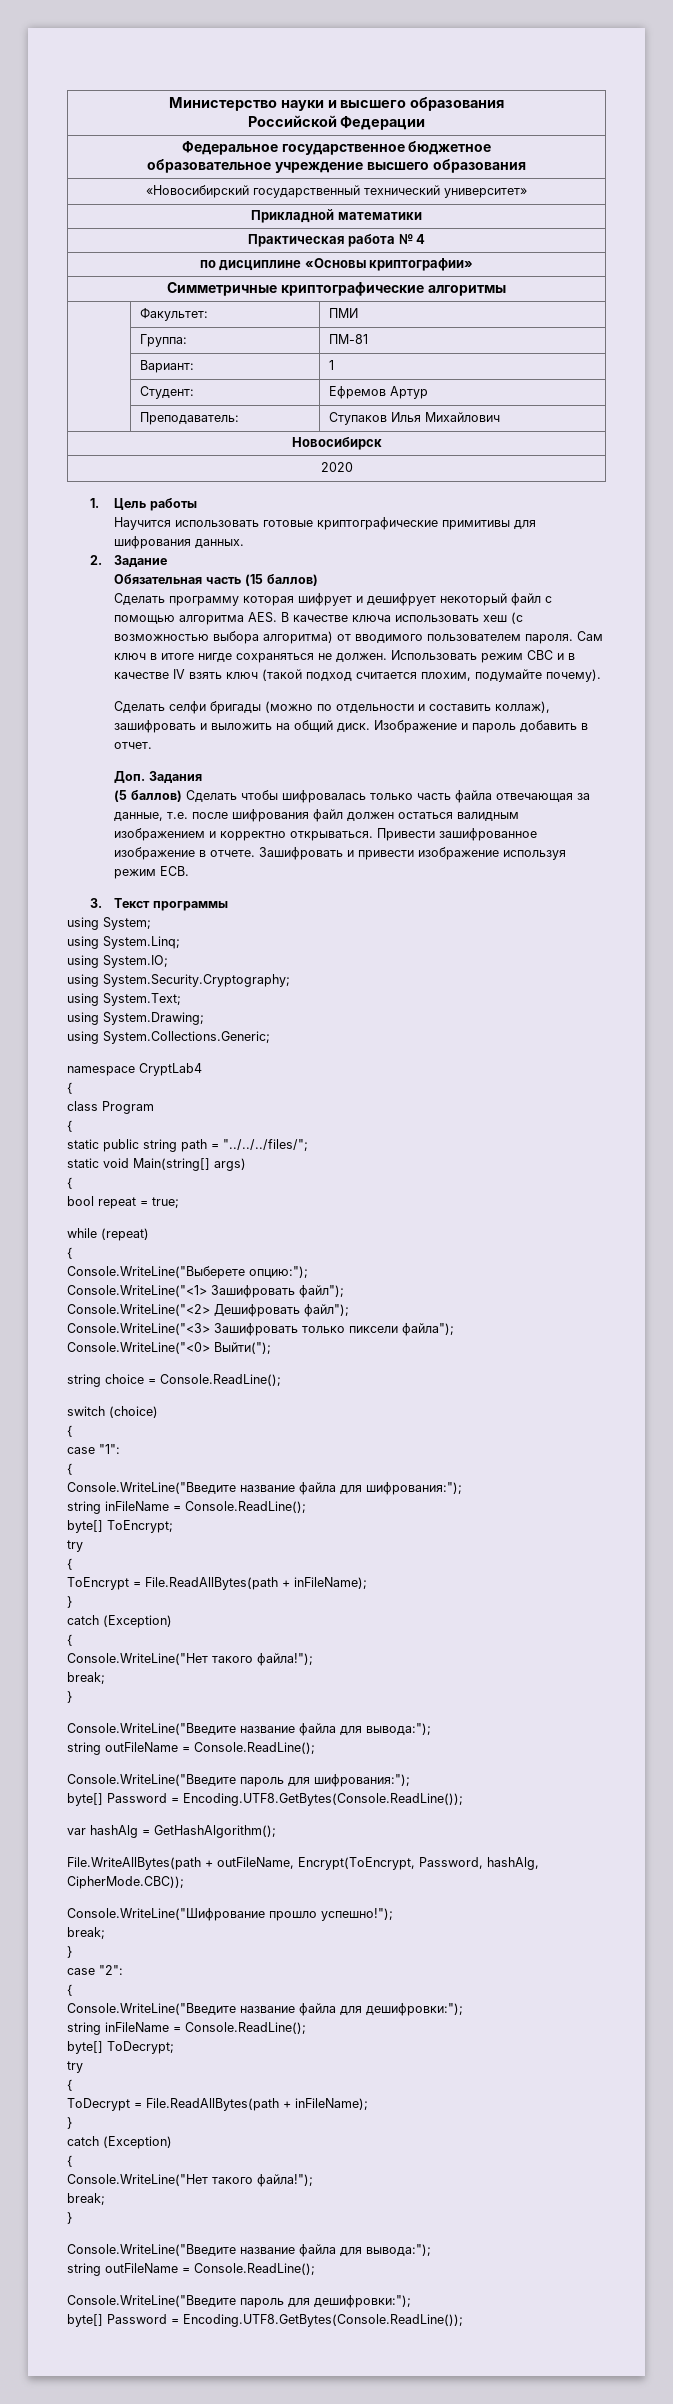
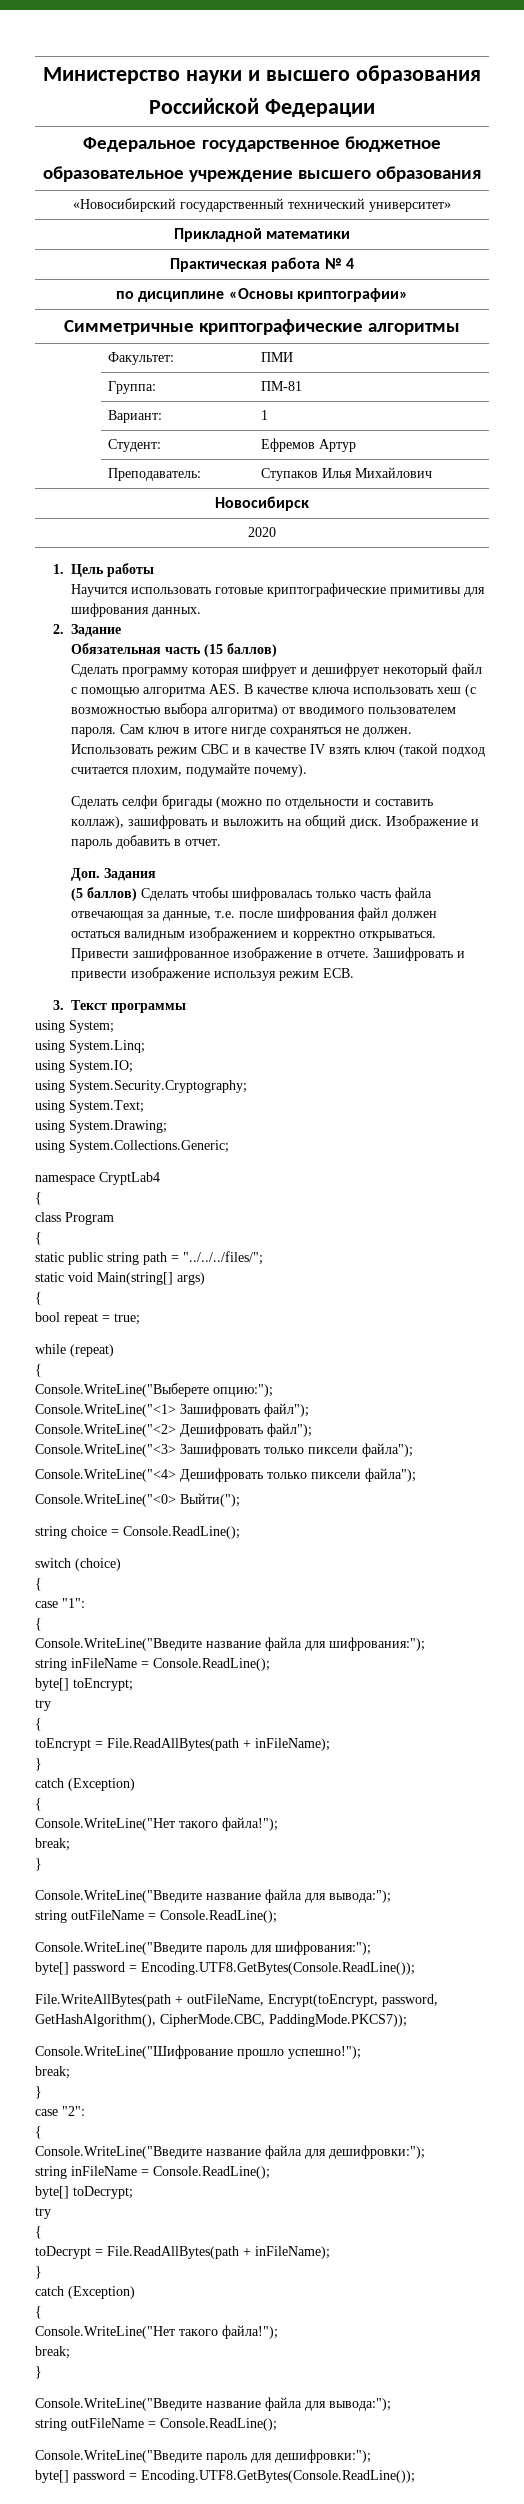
+ Console.WriteLine("<4> Дешифровать только пиксели файла");
- byte[] ToEncrypt;
+ byte[] toEncrypt;
  try
  {
- ToEncrypt = File.ReadAllBytes(path + inFileName);
+ toEncrypt = File.ReadAllBytes(path + inFileName);
  Console.WriteLine("Введите пароль для шифрования:");
- byte[] Password = Encoding.UTF8.GetBytes(Console.ReadLine());
- var hashAlg = GetHashAlgorithm();
+ byte[] password = Encoding.UTF8.GetBytes(Console.ReadLine());
- File.WriteAllBytes(path + outFileName, Encrypt(ToEncrypt, Password, hashAlg, CipherMode.CBC));
+ File.WriteAllBytes(path + outFileName, Encrypt(toEncrypt, password, GetHashAlgorithm(), CipherMode.CBC, PaddingMode.PKCS7));
- byte[] ToDecrypt;
+ byte[] toDecrypt;
  try
  {
- ToDecrypt = File.ReadAllBytes(path + inFileName);
+ toDecrypt = File.ReadAllBytes(path + inFileName);
  Console.WriteLine("Введите пароль для дешифровки:");
- byte[] Password = Encoding.UTF8.GetBytes(Console.ReadLine());
+ byte[] password = Encoding.UTF8.GetBytes(Console.ReadLine());

